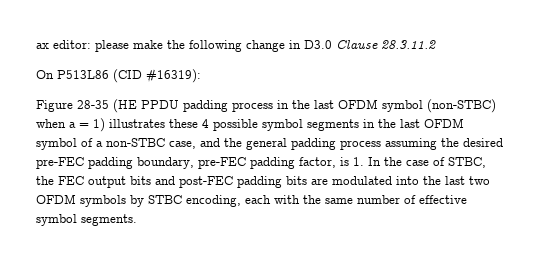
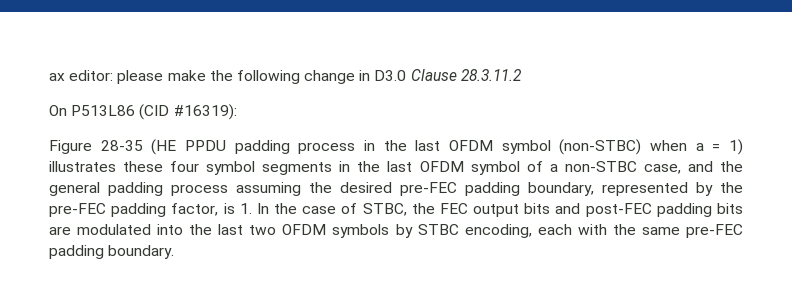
- Figure 28-35 (HE PPDU padding process in the last OFDM symbol (non-STBC) when a = 1) illustrates these 4 possible symbol segments in the last OFDM symbol of a non-STBC case, and the general padding process assuming the desired pre-FEC padding boundary, pre-FEC padding factor, is 1. In the case of STBC, the FEC output bits and post-FEC padding bits are modulated into the last two OFDM symbols by STBC encoding, each with the same number of effective symbol segments.
+ Figure 28-35 (HE PPDU padding process in the last OFDM symbol (non-STBC) when a = 1) illustrates these four symbol segments in the last OFDM symbol of a non-STBC case, and the general padding process assuming the desired pre-FEC padding boundary, represented by the pre-FEC padding factor, is 1. In the case of STBC, the FEC output bits and post-FEC padding bits are modulated into the last two OFDM symbols by STBC encoding, each with the same pre-FEC padding boundary.

